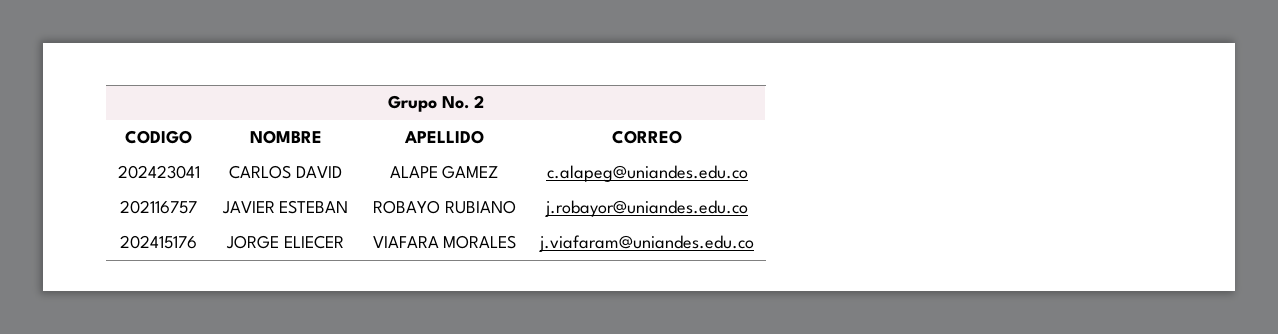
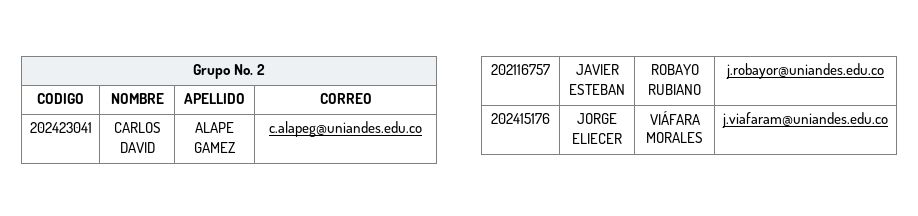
- 202415176 | JORGE ELIECER | VIAFARA MORALES | j.viafaram@uniandes.edu.co
+ 202415176 | JORGE ELIECER | VIÁFARA MORALES | j.viafaram@uniandes.edu.co

